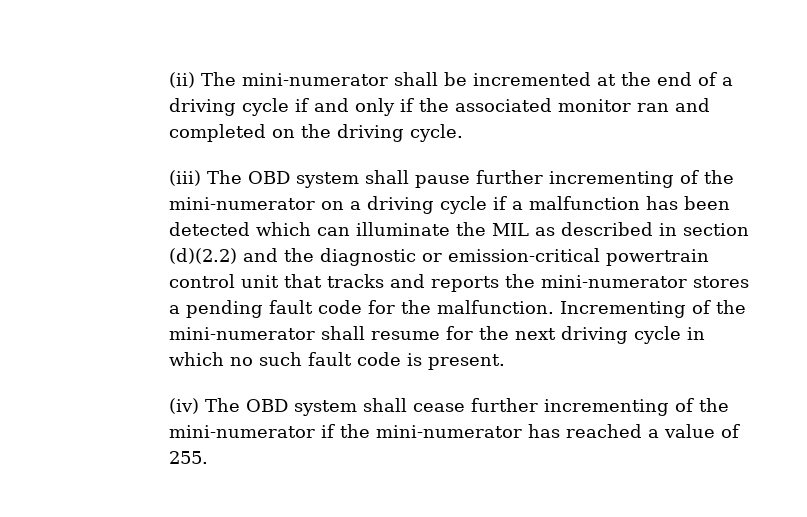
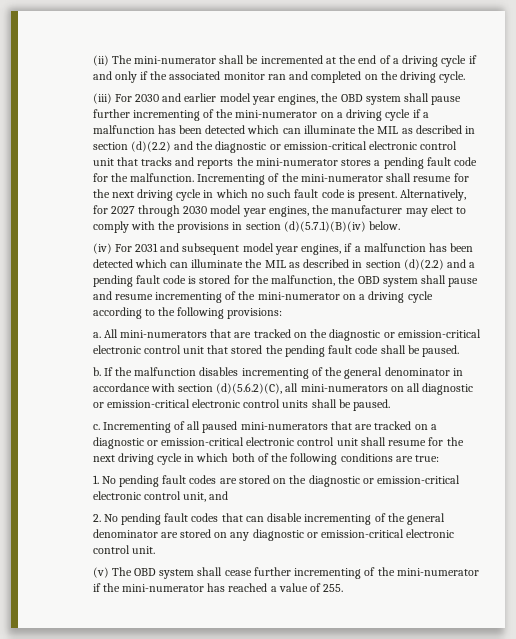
- (iii) The OBD system shall pause further incrementing of the mini-numerator on a driving cycle if a malfunction has been detected which can illuminate the MIL as described in section (d)(2.2) and the diagnostic or emission-critical powertrain control unit that tracks and reports the mini-numerator stores a pending fault code for the malfunction.
+ (iii) For 2030 and earlier model year engines, the OBD system shall pause further incrementing of the mini-numerator on a driving cycle if a malfunction has been detected which can illuminate the MIL as described in section (d)(2.2) and the diagnostic or emission-critical electronic control unit that tracks and reports the mini-numerator stores a pending fault code for the malfunction.
- Incrementing of the mini-numerator shall resume for the next driving cycle in which no such fault code is present.
- (iv) The OBD system shall cease further incrementing of the mini-numerator if the mini-numerator has reached a value of 255.
+ Incrementing of the mini-numerator shall resume for the next driving cycle in which no such fault code is present. Alternatively, for 2027 through 2030 model year engines, the manufacturer may elect to comply with the provisions in section (d)(5.7.1)(B)(iv) below.
+ (iv) For 2031 and subsequent model year engines, if a malfunction has been detected which can illuminate the MIL as described in section (d)(2.2) and a pending fault code is stored for the malfunction, the OBD system shall pause and resume incrementing of the mini-numerator on a driving cycle according to the following provisions:
+ a. All mini-numerators that are tracked on the diagnostic or emission-critical electronic control unit that stored the pending fault code shall be paused.
+ b. If the malfunction disables incrementing of the general denominator in accordance with section (d)(5.6.2)(C), all mini-numerators on all diagnostic or emission-critical electronic control units shall be paused.
+ c. Incrementing of all paused mini-numerators that are tracked on a diagnostic or emission-critical electronic control unit shall resume for the next driving cycle in which both of the following conditions are true:
+ 1. No pending fault codes are stored on the diagnostic or emission-critical electronic control unit, and
+ 2. No pending fault codes that can disable incrementing of the general denominator are stored on any diagnostic or emission-critical electronic control unit.
+ (v) The OBD system shall cease further incrementing of the mini-numerator if the mini-numerator has reached a value of 255.

